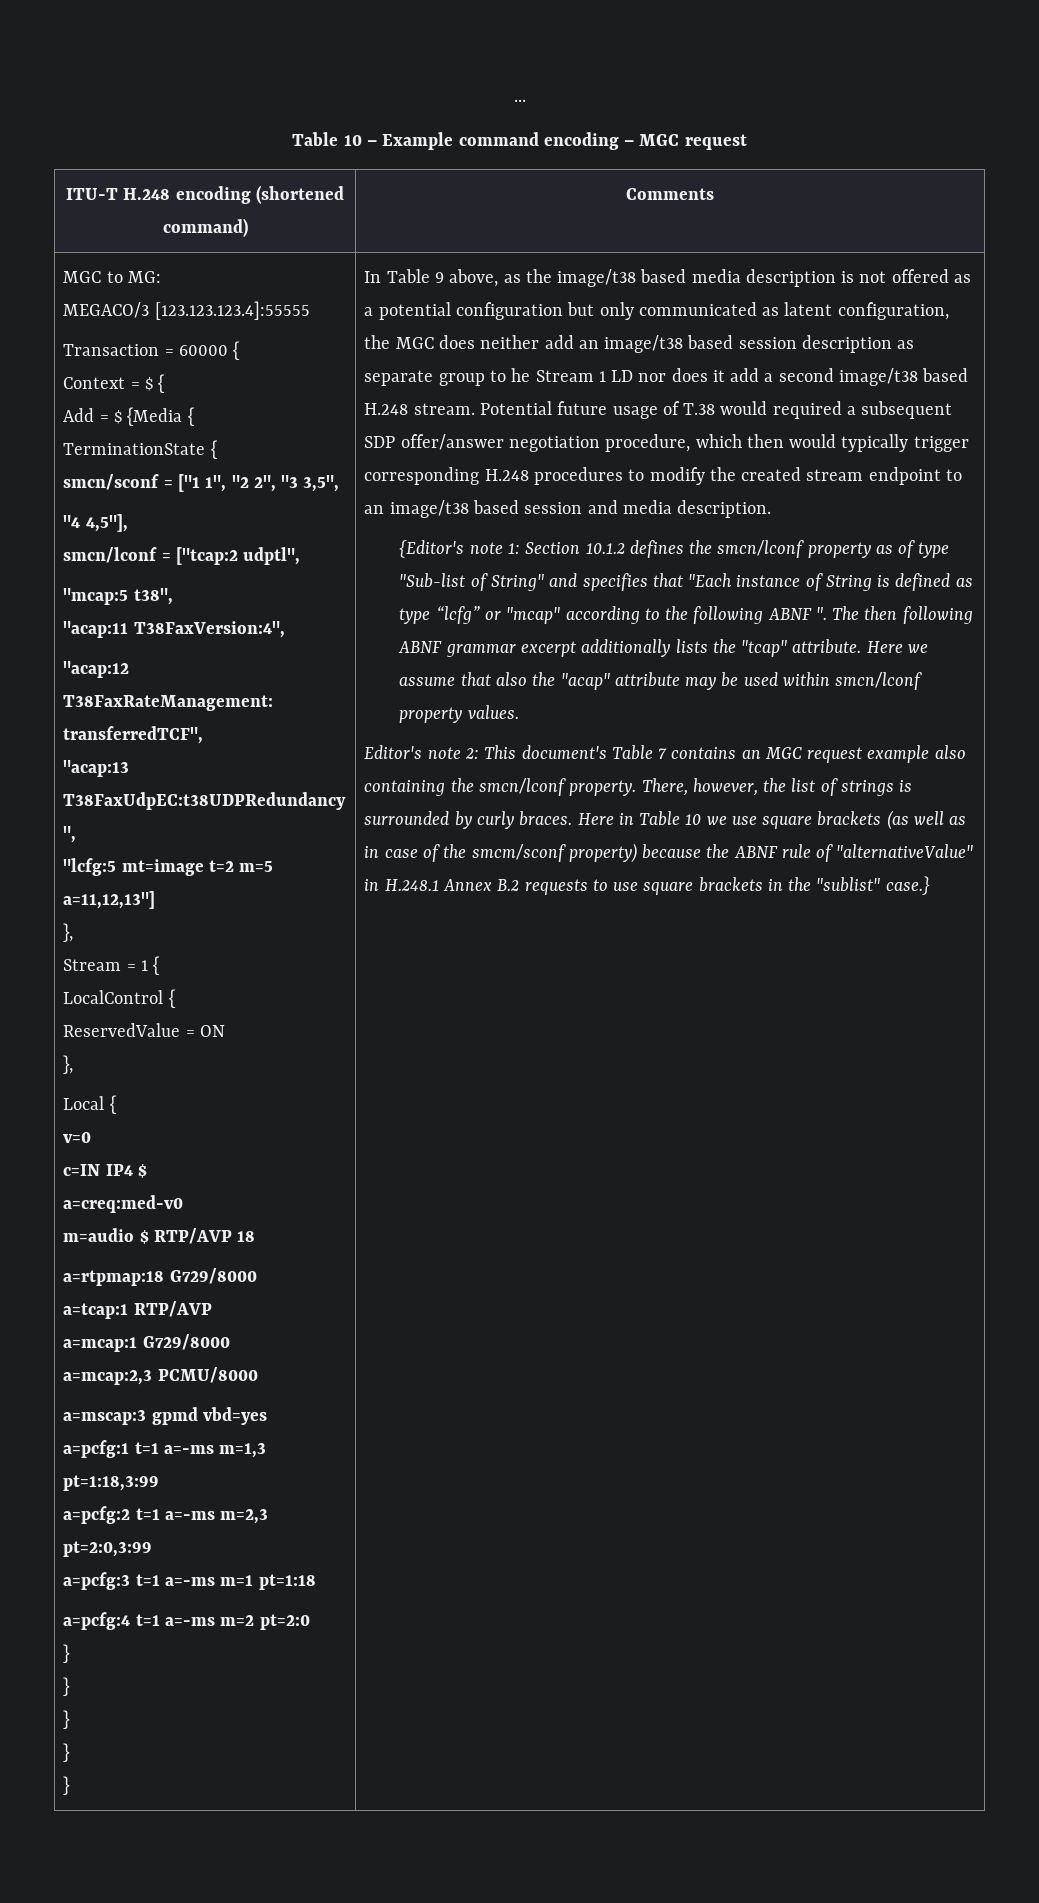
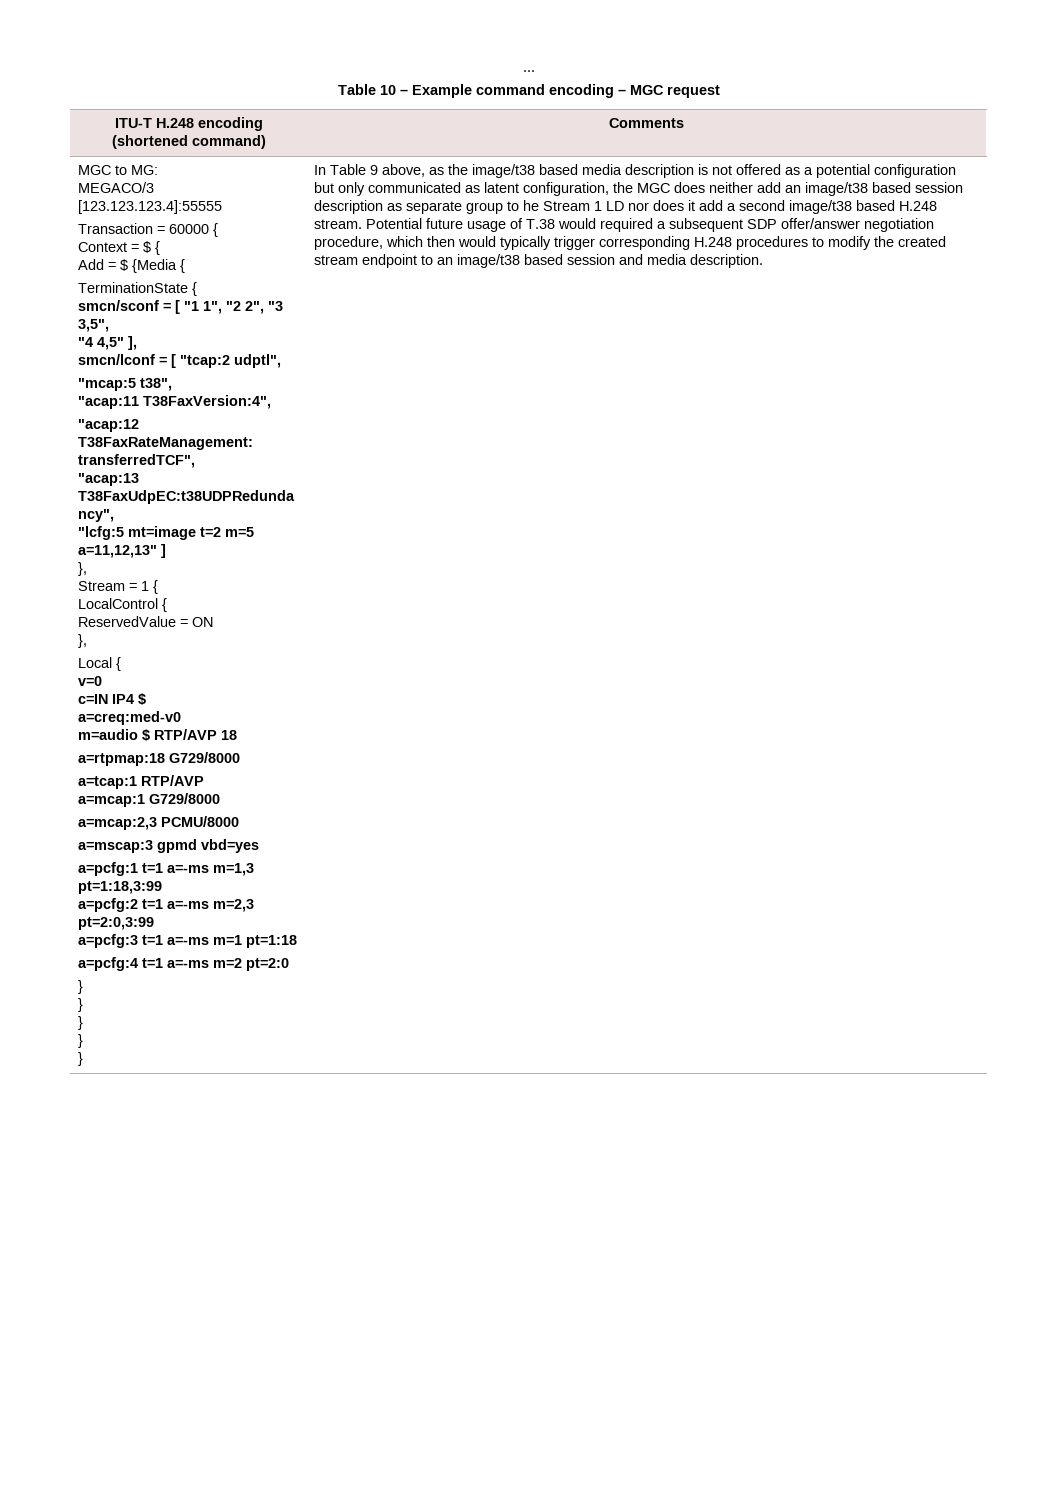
- smcn/sconf = ["1 1", "2 2", "3 3,5",
+ smcn/sconf = [ "1 1", "2 2", "3 3,5",
- "4 4,5"],
+ "4 4,5" ],
- smcn/lconf = ["tcap:2 udptl",
+ smcn/lconf = [ "tcap:2 udptl",
- "lcfg:5 mt=image t=2 m=5 a=11,12,13"]
+ "lcfg:5 mt=image t=2 m=5 a=11,12,13" ]
- {Editor's note 1: Section 10.1.2 defines the smcn/lconf property as of type "Sub-list of String" and specifies that "Each instance of String is defined as type “lcfg” or "mcap" according to the following ABNF ". The then following ABNF grammar excerpt additionally lists the "tcap" attribute. Here we assume that also the "acap" attribute may be used within smcn/lconf property values.
- Editor's note 2: This document's Table 7 contains an MGC request example also containing the smcn/lconf property. There, however, the list of strings is surrounded by curly braces. Here in Table 10 we use square brackets (as well as in case of the smcm/sconf property) because the ABNF rule of "alternativeValue" in H.248.1 Annex B.2 requests to use square brackets in the "sublist" case.}

